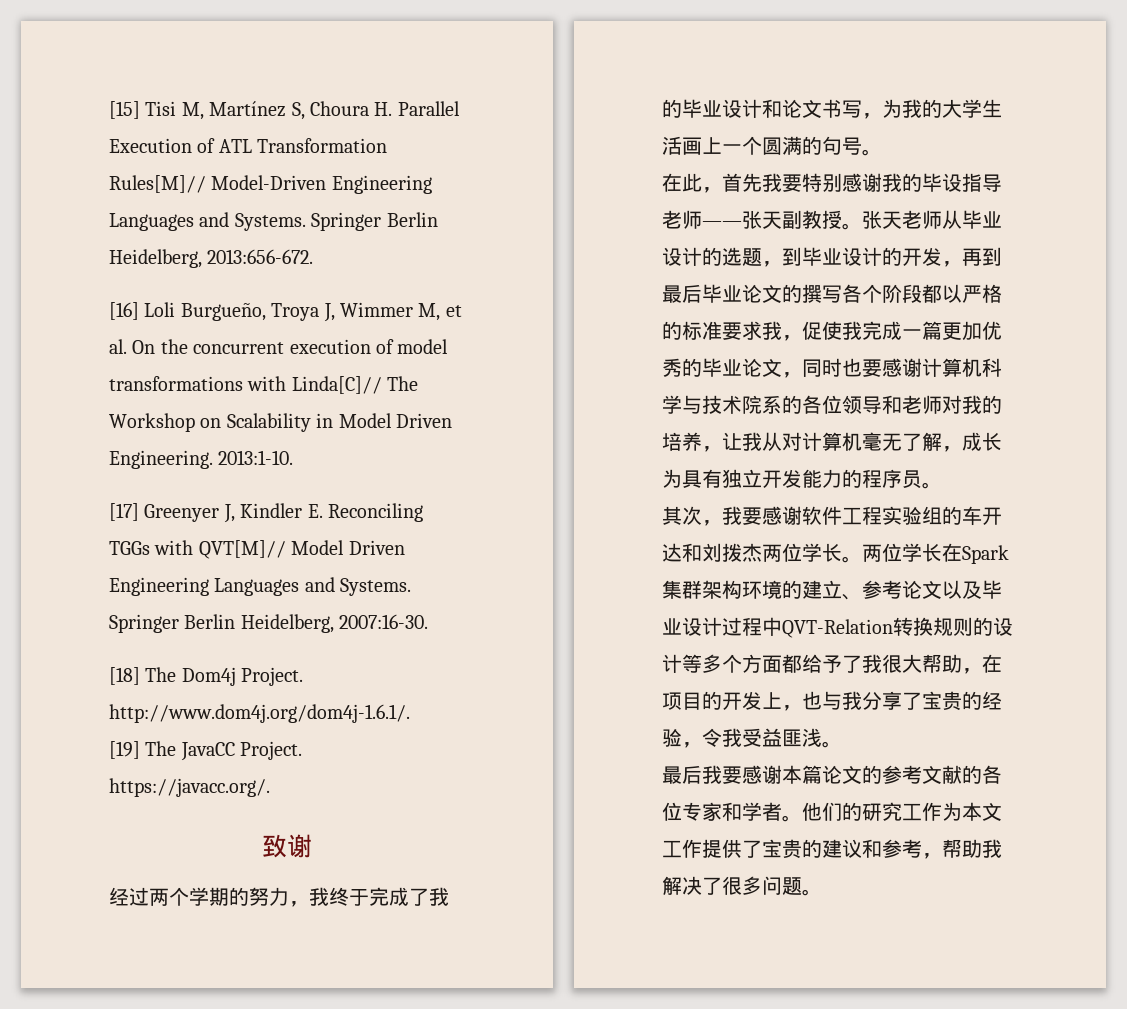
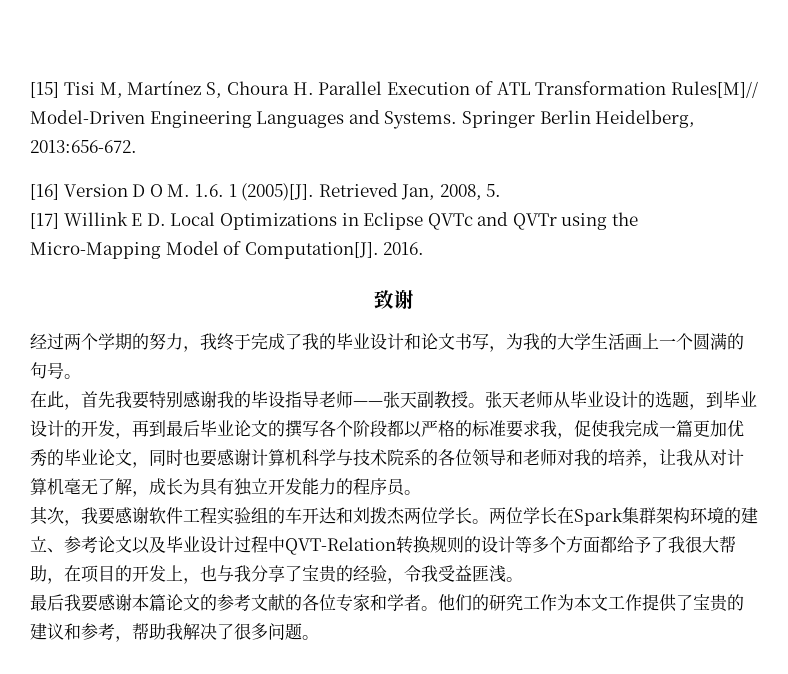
- [16] Loli Burgueño, Troya J, Wimmer M, et al. On the concurrent execution of model transformations with Linda[C]// The Workshop on Scalability in Model Driven Engineering. 2013:1-10.
- [17] Greenyer J, Kindler E. Reconciling TGGs with QVT[M]// Model Driven Engineering Languages and Systems. Springer Berlin Heidelberg, 2007:16-30.
- [18] The Dom4j Project. http://www.dom4j.org/dom4j-1.6.1/.
- [19] The JavaCC Project. https://javacc.org/.
+ [16] Version D O M. 1.6. 1 (2005)[J]. Retrieved Jan, 2008, 5.
+ [17] Willink E D. Local Optimizations in Eclipse QVTc and QVTr using the Micro-Mapping Model of Computation[J]. 2016.

